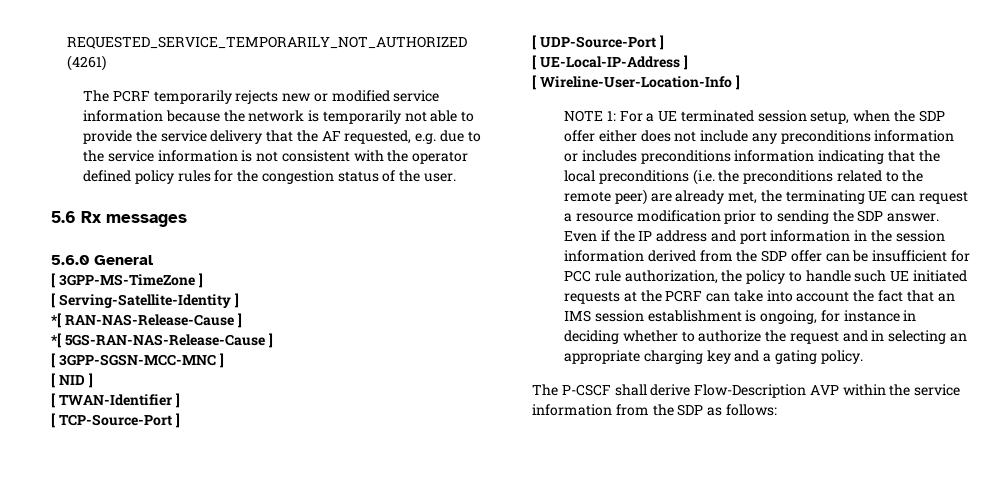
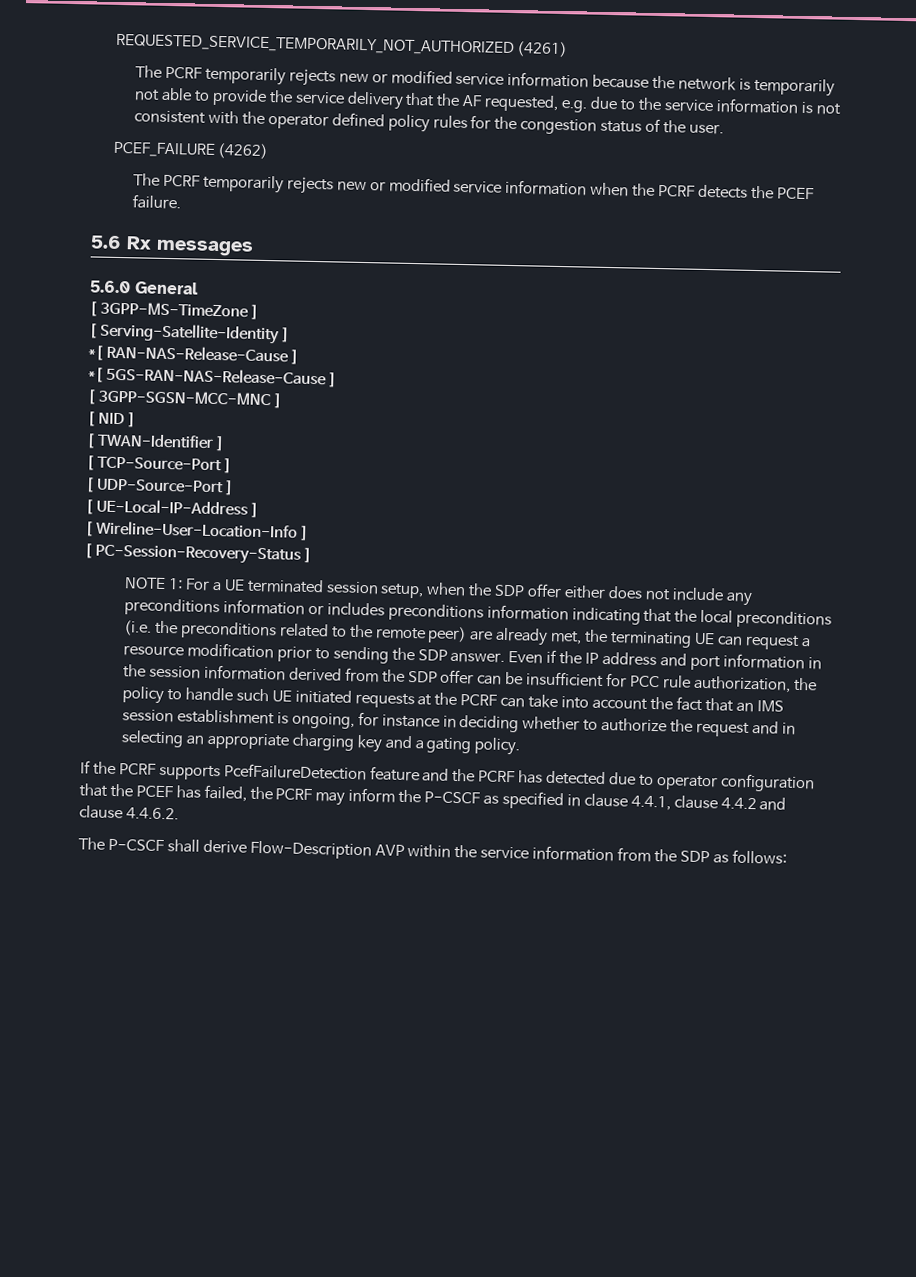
+ PCEF_FAILURE (4262)
+ The PCRF temporarily rejects new or modified service information when the PCRF detects the PCEF failure.
+ [ PC-Session-Recovery-Status ]
+ If the PCRF supports PcefFailureDetection feature and the PCRF has detected due to operator configuration that the PCEF has failed, the PCRF may inform the P-CSCF as specified in clause 4.4.1, clause 4.4.2 and clause 4.4.6.2.

